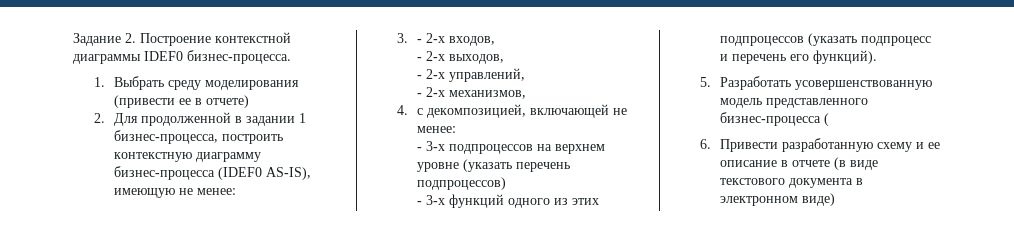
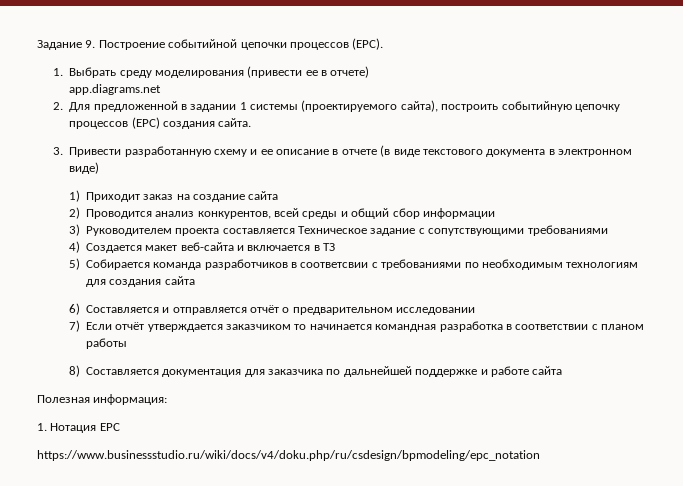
- Задание 2. Построение контекстной диаграммы IDEF0 бизнес-процесса.
+ Задание 9. Построение событийной цепочки процессов (EPC).
+ app.diagrams.net
- 2. Для продолженной в задании 1 бизнес-процесса, построить контекстную диаграмму бизнес-процесса (IDEF0 AS-IS), имеющую не менее:
- 3. - 2-х входов,
- - 2-х выходов,
- - 2-х управлений,
- - 2-х механизмов,
- 4. с декомпозицией, включающей не менее:
- - 3-х подпроцессов на верхнем уровне (указать перечень подпроцессов)
- - 3-х функций одного из этих подпроцессов (указать подпроцесс и перечень его функций).
- 5. Разработать усовершенствованную модель представленного бизнес-процесса (
- 6. Привести разработанную схему и ее описание в отчете (в виде текстового документа в электронном виде)
+ 2. Для предложенной в задании 1 системы (проектируемого сайта), построить событийную цепочку процессов (EPC) создания сайта.
+ 3. Привести разработанную схему и ее описание в отчете (в виде текстового документа в электронном виде)
+ 1) Приходит заказ на создание сайта
+ 2) Проводится анализ конкурентов, всей среды и общий сбор информации
+ 3) Руководителем проекта составляется Техническое задание с сопутствующими требованиями
+ 4) Создается макет веб-сайта и включается в ТЗ
+ 5) Собирается команда разработчиков в соответсвии с требованиями по необходимым технологиям для создания сайта
+ 6) Составляется и отправляется отчёт о предварительном исследовании
+ 7) Если отчёт утверждается заказчиком то начинается командная разработка в соответствии с планом работы
+ 8) Составляется документация для заказчика по дальнейшей поддержке и работе сайта
+ Полезная информация:
+ 1. Нотация EPC
+ https://www.businessstudio.ru/wiki/docs/v4/doku.php/ru/csdesign/bpmodeling/epc_notation

